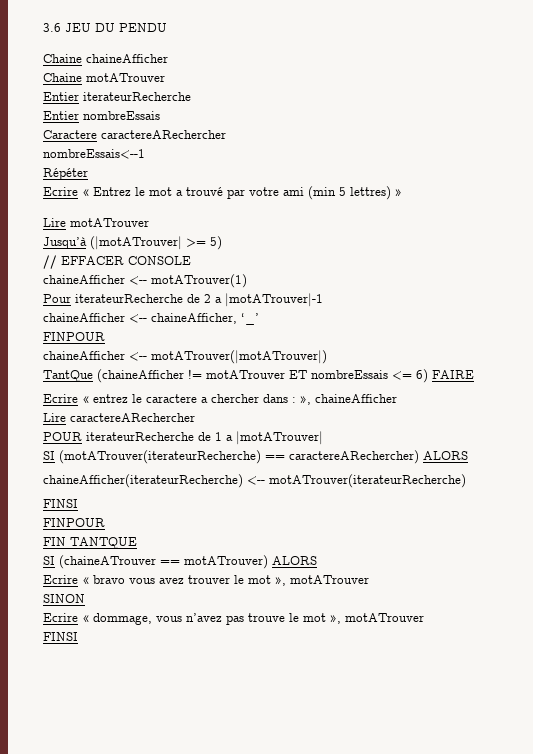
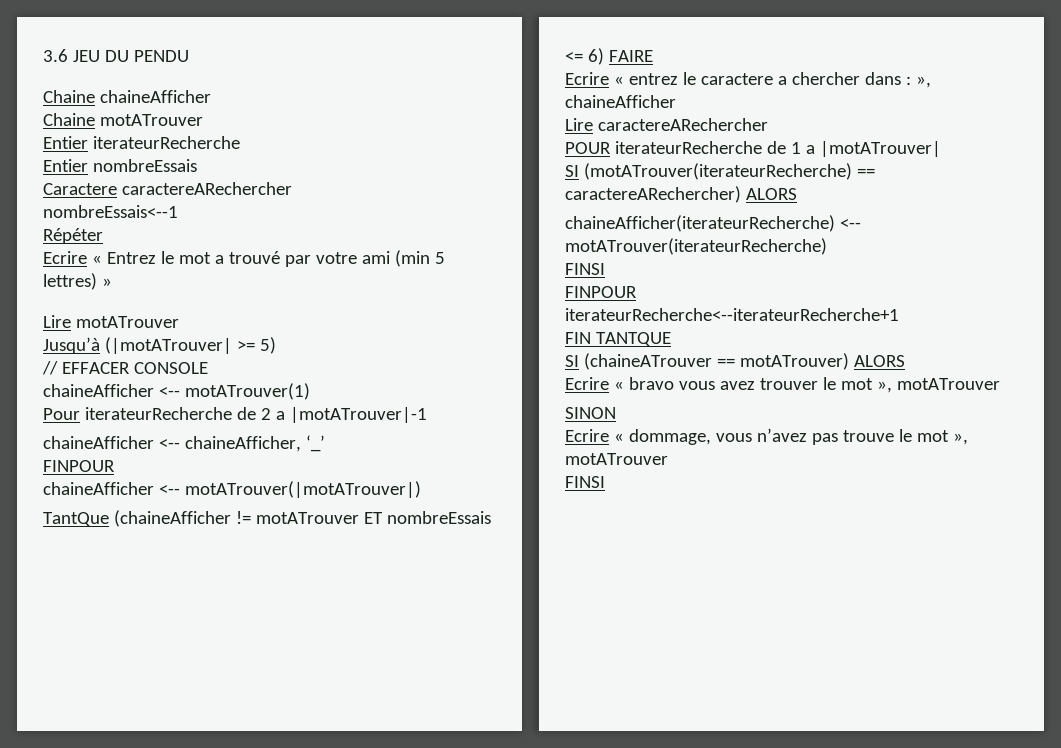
+ iterateurRecherche<--iterateurRecherche+1

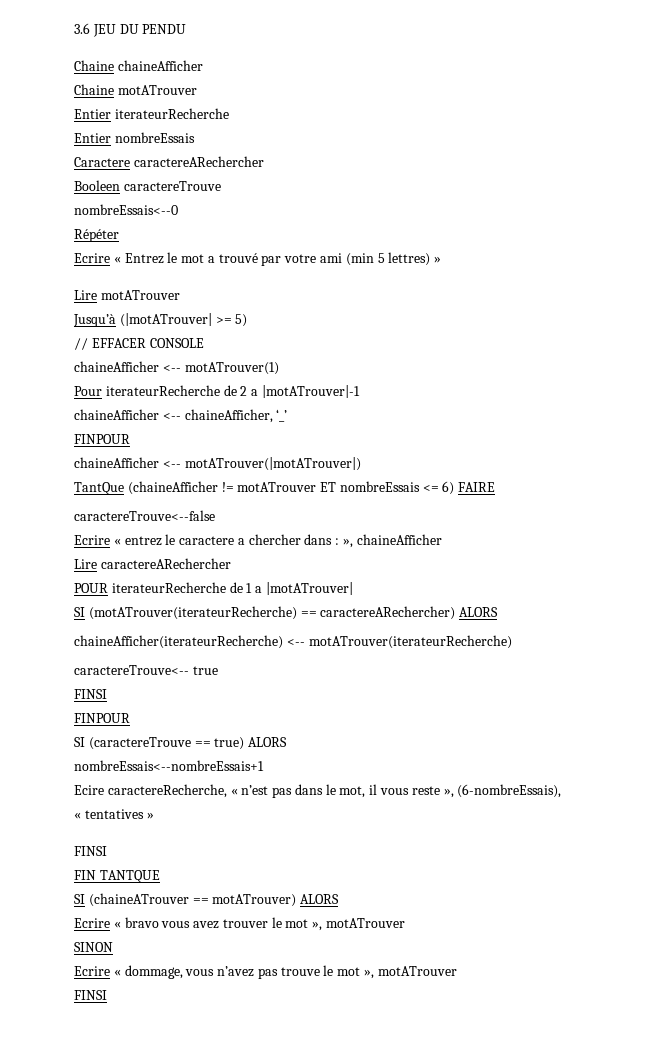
- nombreEssais<--1
+ Booleen caractereTrouve
+ nombreEssais<--0
+ caractereTrouve<--false
+ caractereTrouve<-- true
- iterateurRecherche<--iterateurRecherche+1
+ SI (caractereTrouve == true) ALORS
+ nombreEssais<--nombreEssais+1
+ Ecire caractereRecherche, « n’est pas dans le mot, il vous reste », (6-nombreEssais), « tentatives »
+ FINSI

